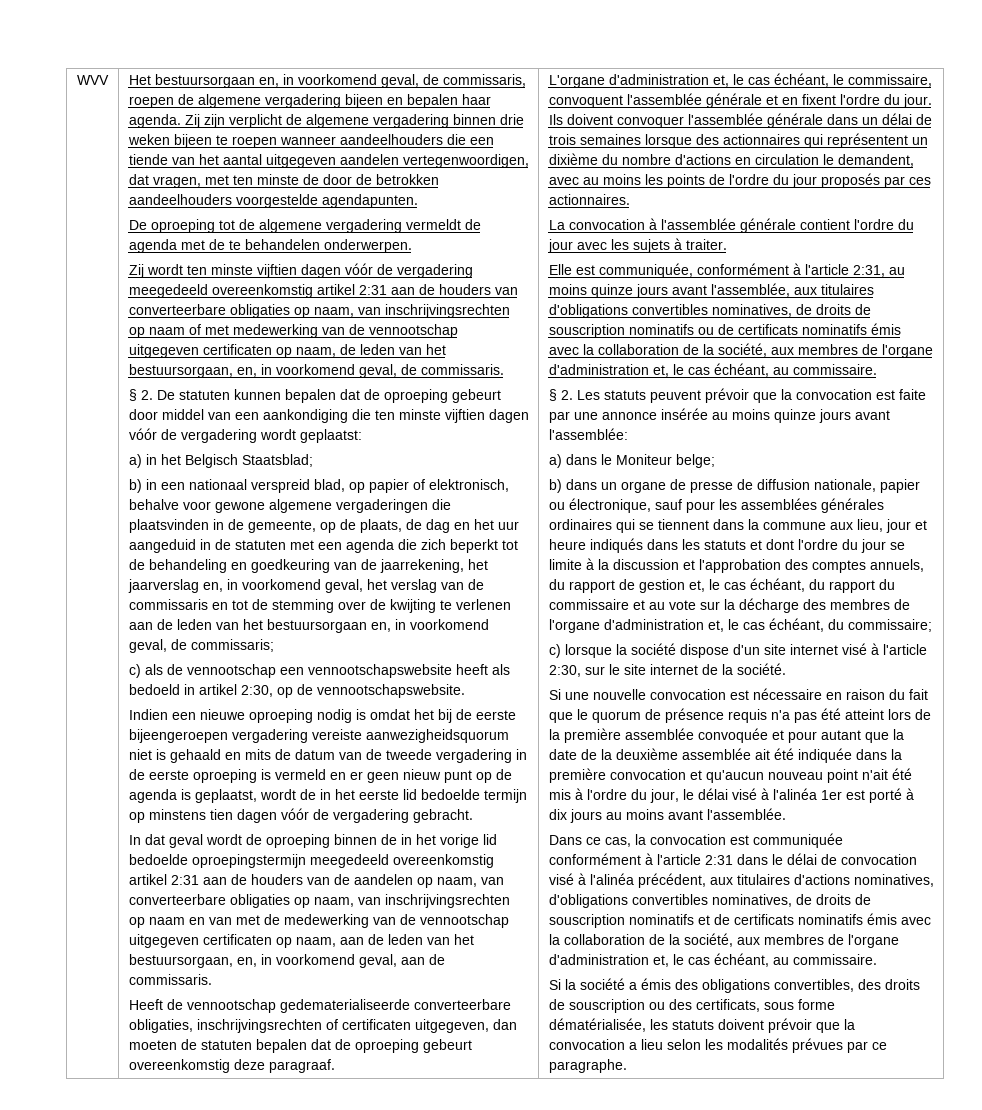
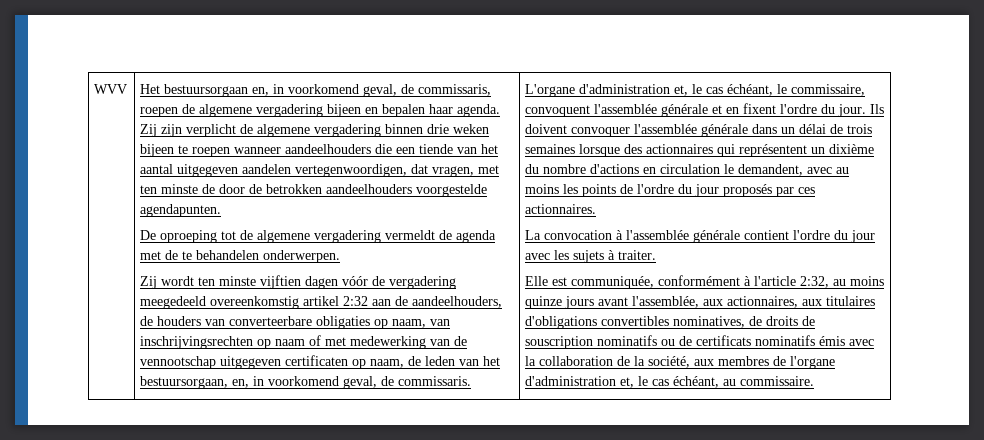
- Zij wordt ten minste vijftien dagen vóór de vergadering meegedeeld overeenkomstig artikel 2:31 aan de houders van converteerbare obligaties op naam, van inschrijvingsrechten op naam of met medewerking van de vennootschap uitgegeven certificaten op naam, de leden van het bestuursorgaan, en, in voorkomend geval, de commissaris.
+ Zij wordt ten minste vijftien dagen vóór de vergadering meegedeeld overeenkomstig artikel 2:32 aan de aandeelhouders, de houders van converteerbare obligaties op naam, van inschrijvingsrechten op naam of met medewerking van de vennootschap uitgegeven certificaten op naam, de leden van het bestuursorgaan, en, in voorkomend geval, de commissaris.
- § 2. De statuten kunnen bepalen dat de oproeping gebeurt door middel van een aankondiging die ten minste vijftien dagen vóór de vergadering wordt geplaatst:
- a) in het Belgisch Staatsblad;
- b) in een nationaal verspreid blad, op papier of elektronisch, behalve voor gewone algemene vergaderingen die plaatsvinden in de gemeente, op de plaats, de dag en het uur aangeduid in de statuten met een agenda die zich beperkt tot de behandeling en goedkeuring van de jaarrekening, het jaarverslag en, in voorkomend geval, het verslag van de commissaris en tot de stemming over de kwijting te verlenen aan de leden van het bestuursorgaan en, in voorkomend geval, de commissaris;
- c) als de vennootschap een vennootschapswebsite heeft als bedoeld in artikel 2:30, op de vennootschapswebsite.
- Indien een nieuwe oproeping nodig is omdat het bij de eerste bijeengeroepen vergadering vereiste aanwezigheidsquorum niet is gehaald en mits de datum van de tweede vergadering in de eerste oproeping is vermeld en er geen nieuw punt op de agenda is geplaatst, wordt de in het eerste lid bedoelde termijn op minstens tien dagen vóór de vergadering gebracht.
- In dat geval wordt de oproeping binnen de in het vorige lid bedoelde oproepingstermijn meegedeeld overeenkomstig artikel 2:31 aan de houders van de aandelen op naam, van converteerbare obligaties op naam, van inschrijvingsrechten op naam en van met de medewerking van de vennootschap uitgegeven certificaten op naam, aan de leden van het bestuursorgaan, en, in voorkomend geval, aan de commissaris.
- Heeft de vennootschap gedematerialiseerde converteerbare obligaties, inschrijvingsrechten of certificaten uitgegeven, dan moeten de statuten bepalen dat de oproeping gebeurt overeenkomstig deze paragraaf.
- Elle est communiquée, conformément à l'article 2:31, au moins quinze jours avant l'assemblée, aux titulaires d'obligations convertibles nominatives, de droits de souscription nominatifs ou de certificats nominatifs émis avec la collaboration de la société, aux membres de l'organe d'administration et, le cas échéant, au commissaire.
+ Elle est communiquée, conformément à l'article 2:32, au moins quinze jours avant l'assemblée, aux actionnaires, aux titulaires d'obligations convertibles nominatives, de droits de souscription nominatifs ou de certificats nominatifs émis avec la collaboration de la société, aux membres de l'organe d'administration et, le cas échéant, au commissaire.
- § 2. Les statuts peuvent prévoir que la convocation est faite par une annonce insérée au moins quinze jours avant l'assemblée:
- a) dans le Moniteur belge;
- b) dans un organe de presse de diffusion nationale, papier ou électronique, sauf pour les assemblées générales ordinaires qui se tiennent dans la commune aux lieu, jour et heure indiqués dans les statuts et dont l'ordre du jour se limite à la discussion et l'approbation des comptes annuels, du rapport de gestion et, le cas échéant, du rapport du commissaire et au vote sur la décharge des membres de l'organe d'administration et, le cas échéant, du commissaire;
- c) lorsque la société dispose d'un site internet visé à l'article 2:30, sur le site internet de la société.
- Si une nouvelle convocation est nécessaire en raison du fait que le quorum de présence requis n'a pas été atteint lors de la première assemblée convoquée et pour autant que la date de la deuxième assemblée ait été indiquée dans la première convocation et qu'aucun nouveau point n'ait été mis à l'ordre du jour, le délai visé à l'alinéa 1er est porté à dix jours au moins avant l'assemblée.
- Dans ce cas, la convocation est communiquée conformément à l'article 2:31 dans le délai de convocation visé à l'alinéa précédent, aux titulaires d'actions nominatives, d'obligations convertibles nominatives, de droits de souscription nominatifs et de certificats nominatifs émis avec la collaboration de la société, aux membres de l'organe d'administration et, le cas échéant, au commissaire.
- Si la société a émis des obligations convertibles, des droits de souscription ou des certificats, sous forme dématérialisée, les statuts doivent prévoir que la convocation a lieu selon les modalités prévues par ce paragraphe.

